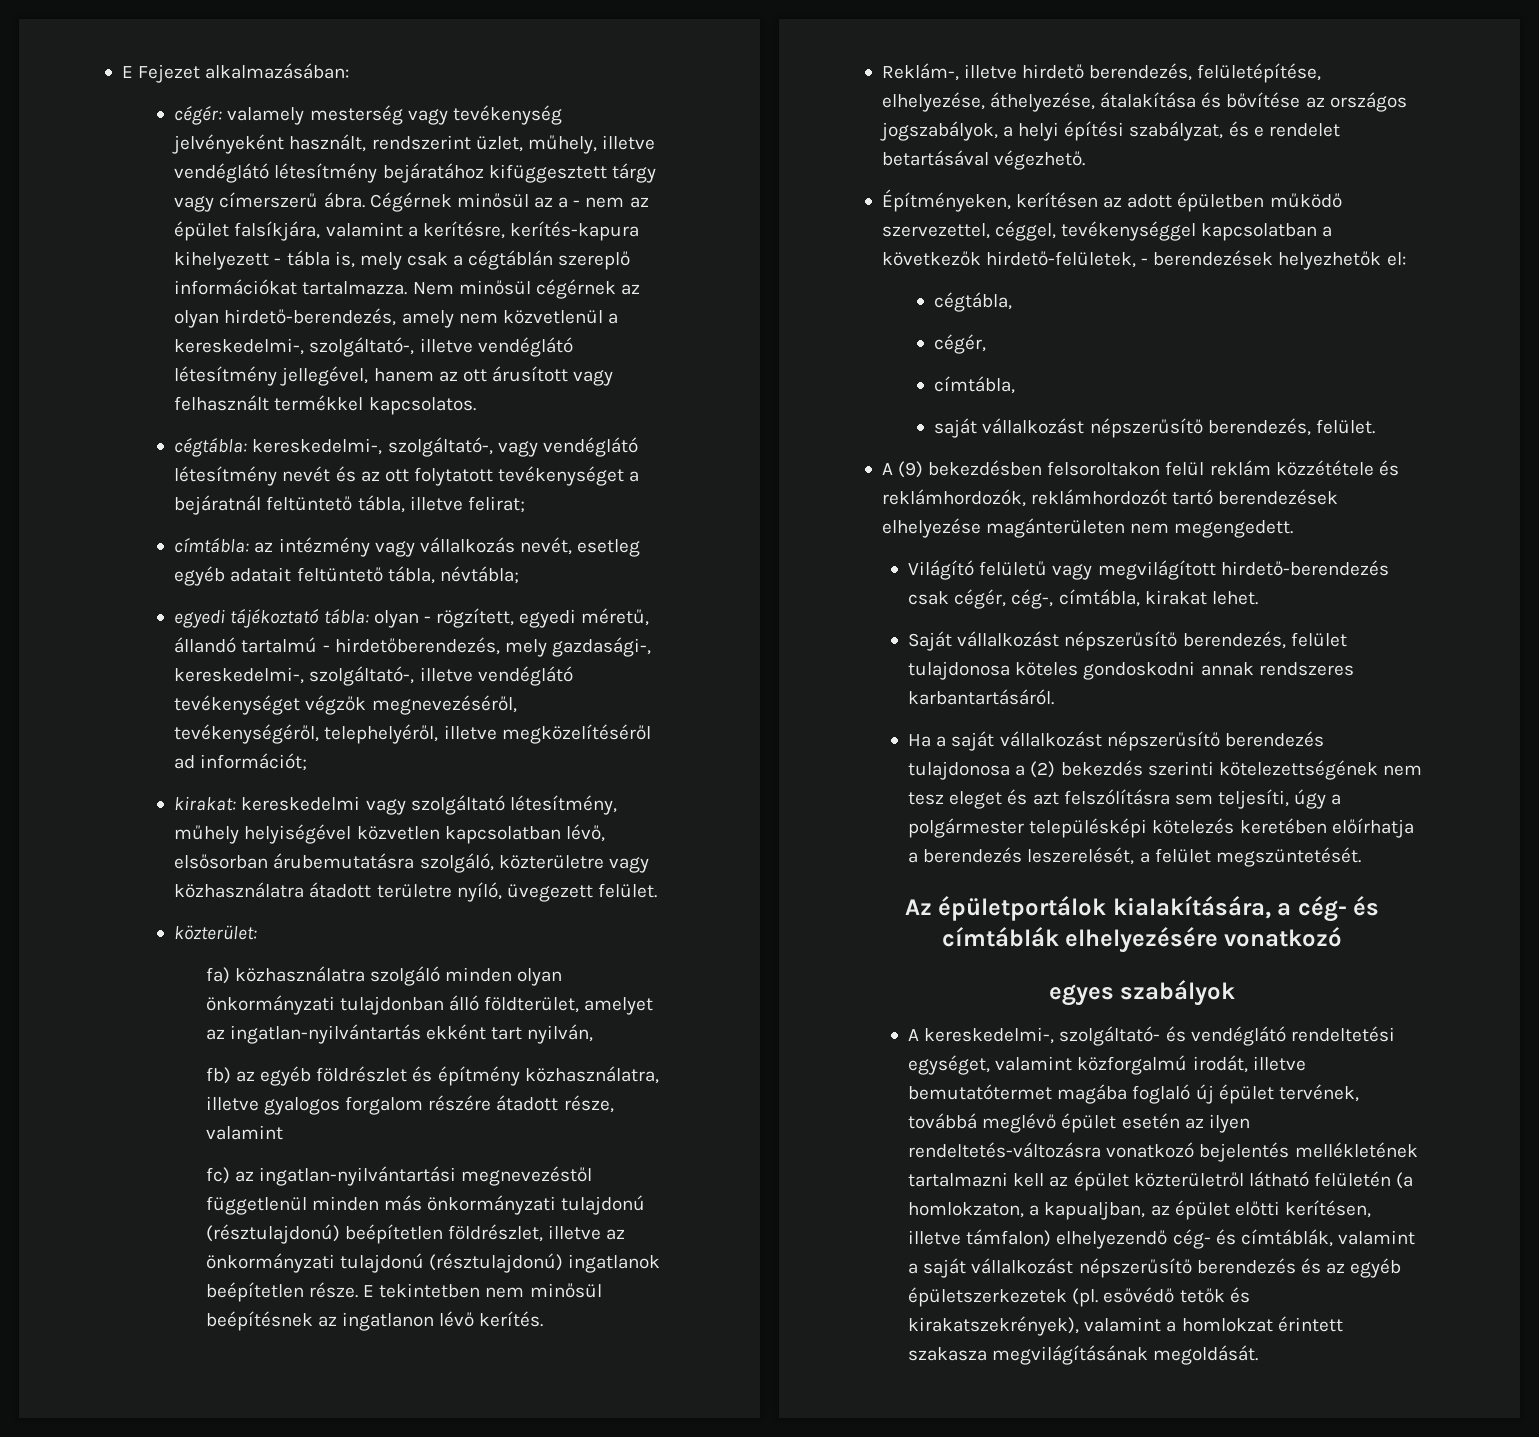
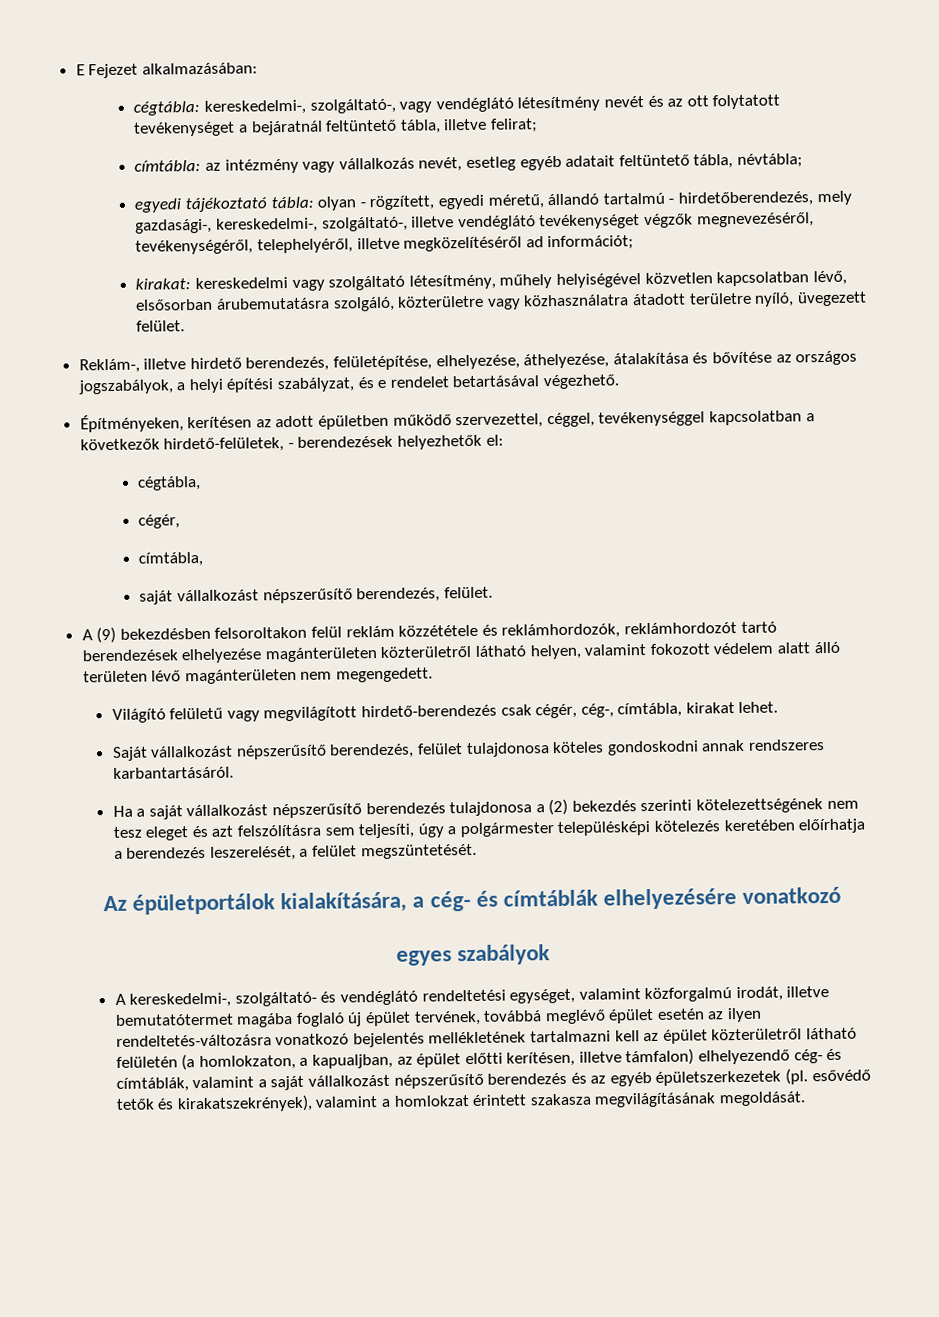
- cégér: valamely mesterség vagy tevékenység jelvényeként használt, rendszerint üzlet, műhely, illetve vendéglátó létesítmény bejáratához kifüggesztett tárgy vagy címerszerű ábra. Cégérnek minősül az a - nem az épület falsíkjára, valamint a kerítésre, kerítés-kapura kihelyezett - tábla is, mely csak a cégtáblán szereplő információkat tartalmazza. Nem minősül cégérnek az olyan hirdető-berendezés, amely nem közvetlenül a kereskedelmi-, szolgáltató-, illetve vendéglátó létesítmény jellegével, hanem az ott árusított vagy felhasznált termékkel kapcsolatos.
- közterület:
- fa) közhasználatra szolgáló minden olyan önkormányzati tulajdonban álló földterület, amelyet az ingatlan-nyilvántartás ekként tart nyilván,
- fb) az egyéb földrészlet és építmény közhasználatra, illetve gyalogos forgalom részére átadott része, valamint
- fc) az ingatlan-nyilvántartási megnevezéstől függetlenül minden más önkormányzati tulajdonú (résztulajdonú) beépítetlen földrészlet, illetve az önkormányzati tulajdonú (résztulajdonú) ingatlanok beépítetlen része. E tekintetben nem minősül beépítésnek az ingatlanon lévő kerítés.
- A (9) bekezdésben felsoroltakon felül reklám közzététele és reklámhordozók, reklámhordozót tartó berendezések elhelyezése magánterületen nem megengedett.
+ A (9) bekezdésben felsoroltakon felül reklám közzététele és reklámhordozók, reklámhordozót tartó berendezések elhelyezése magánterületen közterületről látható helyen, valamint fokozott védelem alatt álló területen lévő magánterületen nem megengedett.

